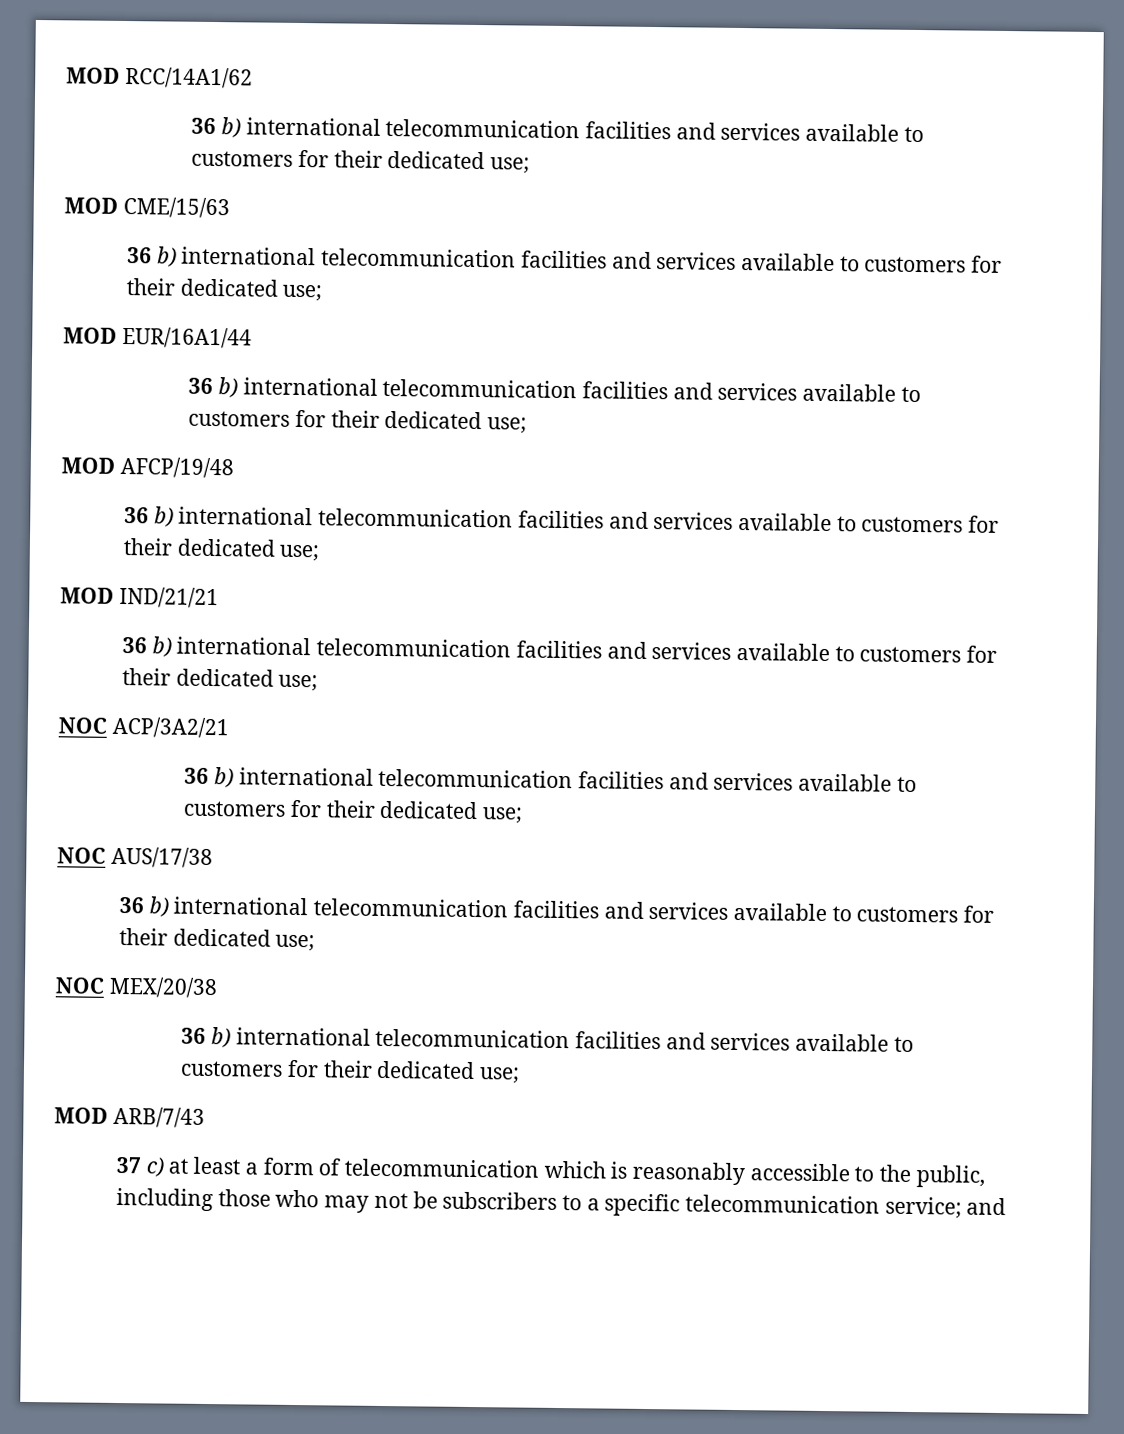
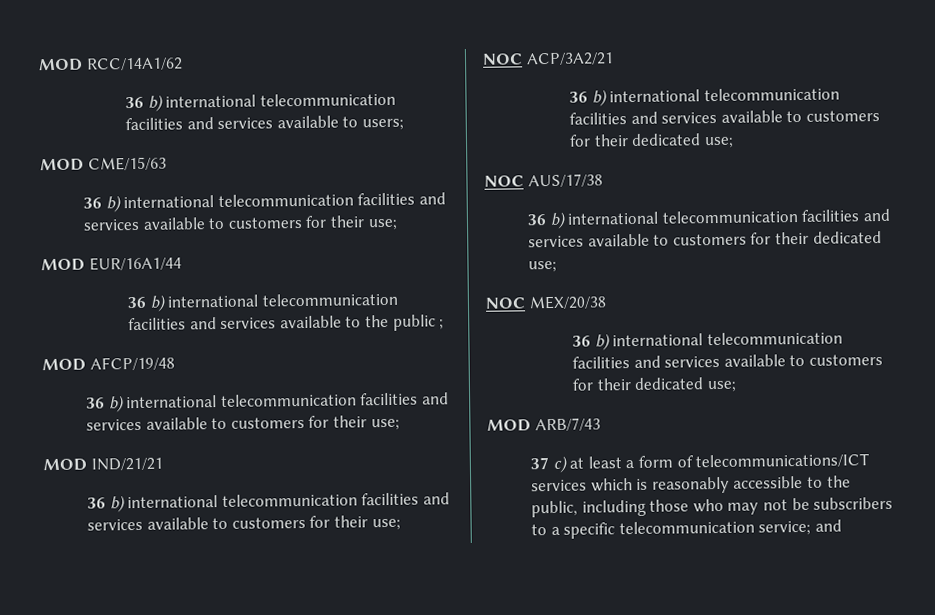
  MOD RCC/14A1/62
- 36 b) international telecommunication facilities and services available to customers for their dedicated use;
+ 36 b) international telecommunication facilities and services available to users;
  MOD CME/15/63
- 36 b) international telecommunication facilities and services available to customers for their dedicated use;
+ 36 b) international telecommunication facilities and services available to customers for their use;
  MOD EUR/16A1/44
- 36 b) international telecommunication facilities and services available to customers for their dedicated use;
+ 36 b) international telecommunication facilities and services available to the public ;
  MOD AFCP/19/48
- 36 b) international telecommunication facilities and services available to customers for their dedicated use;
+ 36 b) international telecommunication facilities and services available to customers for their use;
  MOD IND/21/21
- 36 b) international telecommunication facilities and services available to customers for their dedicated use;
+ 36 b) international telecommunication facilities and services available to customers for their use;
- 37 c) at least a form of telecommunication which is reasonably accessible to the public, including those who may not be subscribers to a specific telecommunication service; and
+ 37 c) at least a form of telecommunications/ICT services which is reasonably accessible to the public, including those who may not be subscribers to a specific telecommunication service; and

